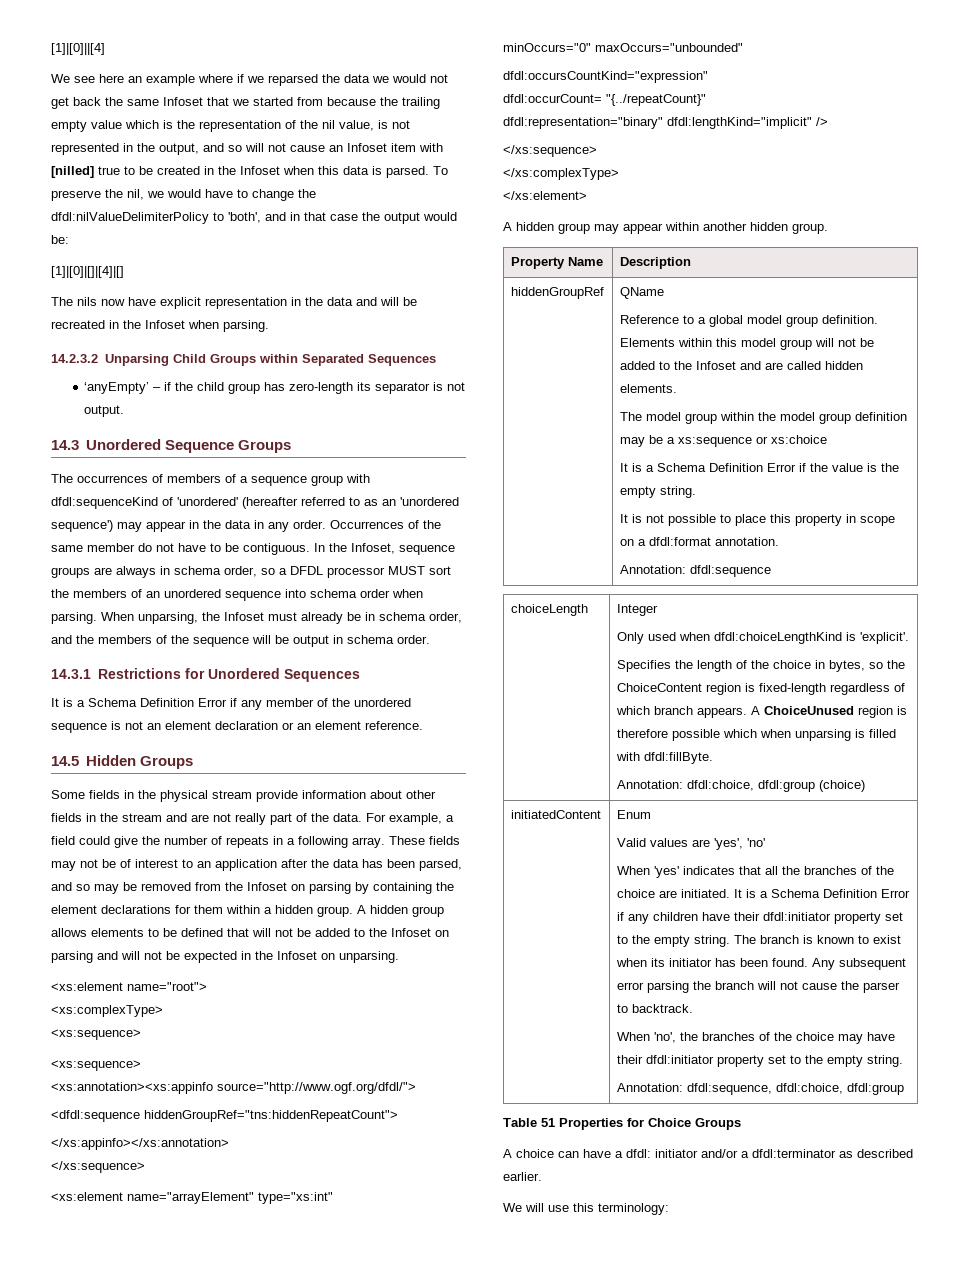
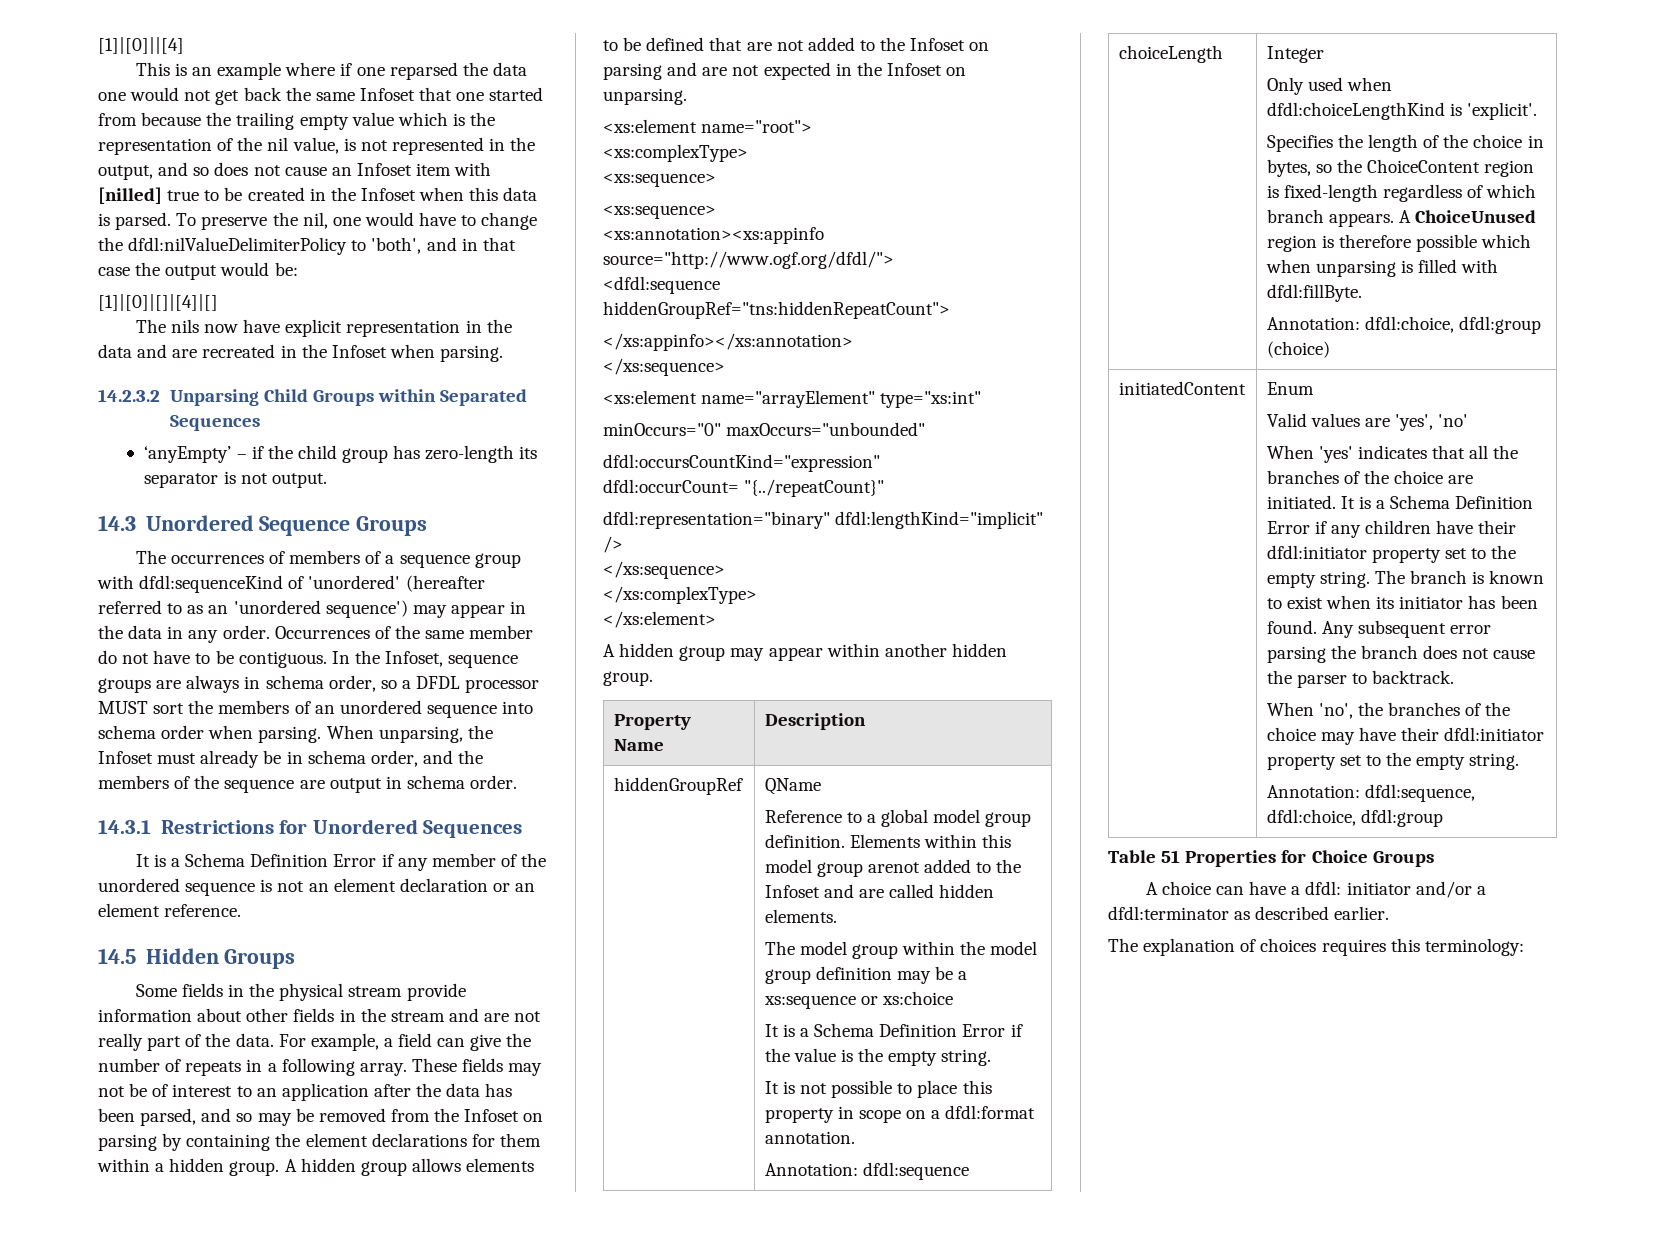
- We see here an example where if we reparsed the data we would not get back the same Infoset that we started from because the trailing empty value which is the representation of the nil value, is not represented in the output, and so will not cause an Infoset item with [nilled] true to be created in the Infoset when this data is parsed.
+ This is an example where if one reparsed the data one would not get back the same Infoset that one started from because the trailing empty value which is the representation of the nil value, is not represented in the output, and so does not cause an Infoset item with [nilled] true to be created in the Infoset when this data is parsed.
- To preserve the nil, we would have to change the dfdl:nilValueDelimiterPolicy to 'both', and in that case the output would be:
+ To preserve the nil, one would have to change the dfdl:nilValueDelimiterPolicy to 'both', and in that case the output would be:
- The nils now have explicit representation in the data and will be recreated in the Infoset when parsing.
+ The nils now have explicit representation in the data and are recreated in the Infoset when parsing.
- When unparsing, the Infoset must already be in schema order, and the members of the sequence will be output in schema order.
+ When unparsing, the Infoset must already be in schema order, and the members of the sequence are output in schema order.
- For example, a field could give the number of repeats in a following array.
+ For example, a field can give the number of repeats in a following array.
- A hidden group allows elements to be defined that will not be added to the Infoset on parsing and will not be expected in the Infoset on unparsing.
+ A hidden group allows elements to be defined that are not added to the Infoset on parsing and are not expected in the Infoset on unparsing.
- Elements within this model group will not be added to the Infoset and are called hidden elements.
+ Elements within this model group arenot added to the Infoset and are called hidden elements.
- Any subsequent error parsing the branch will not cause the parser to backtrack.
+ Any subsequent error parsing the branch does not cause the parser to backtrack.
- We will use this terminology:
+ The explanation of choices requires this terminology:

